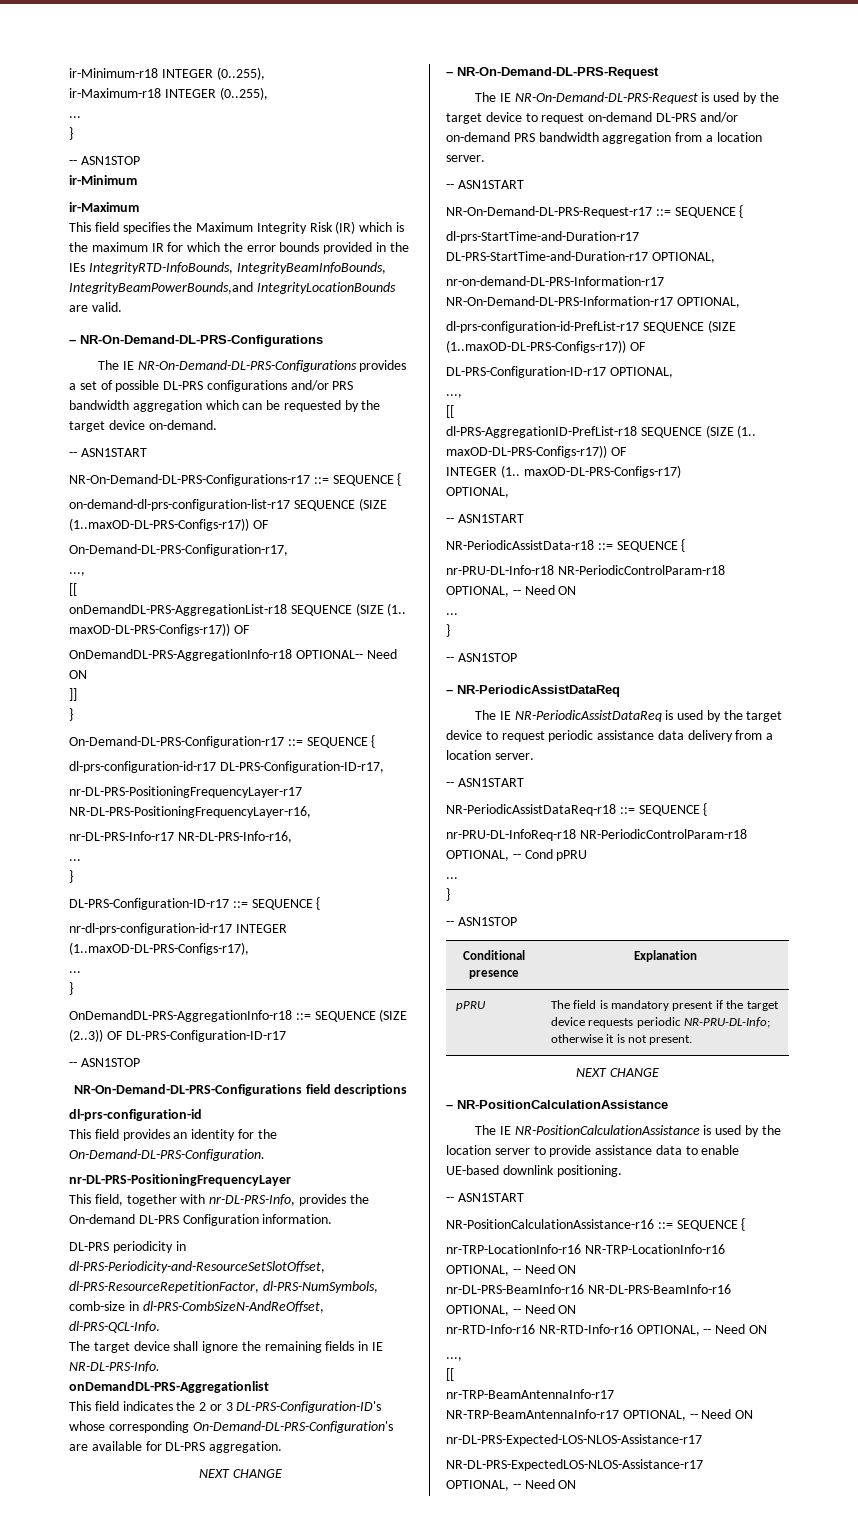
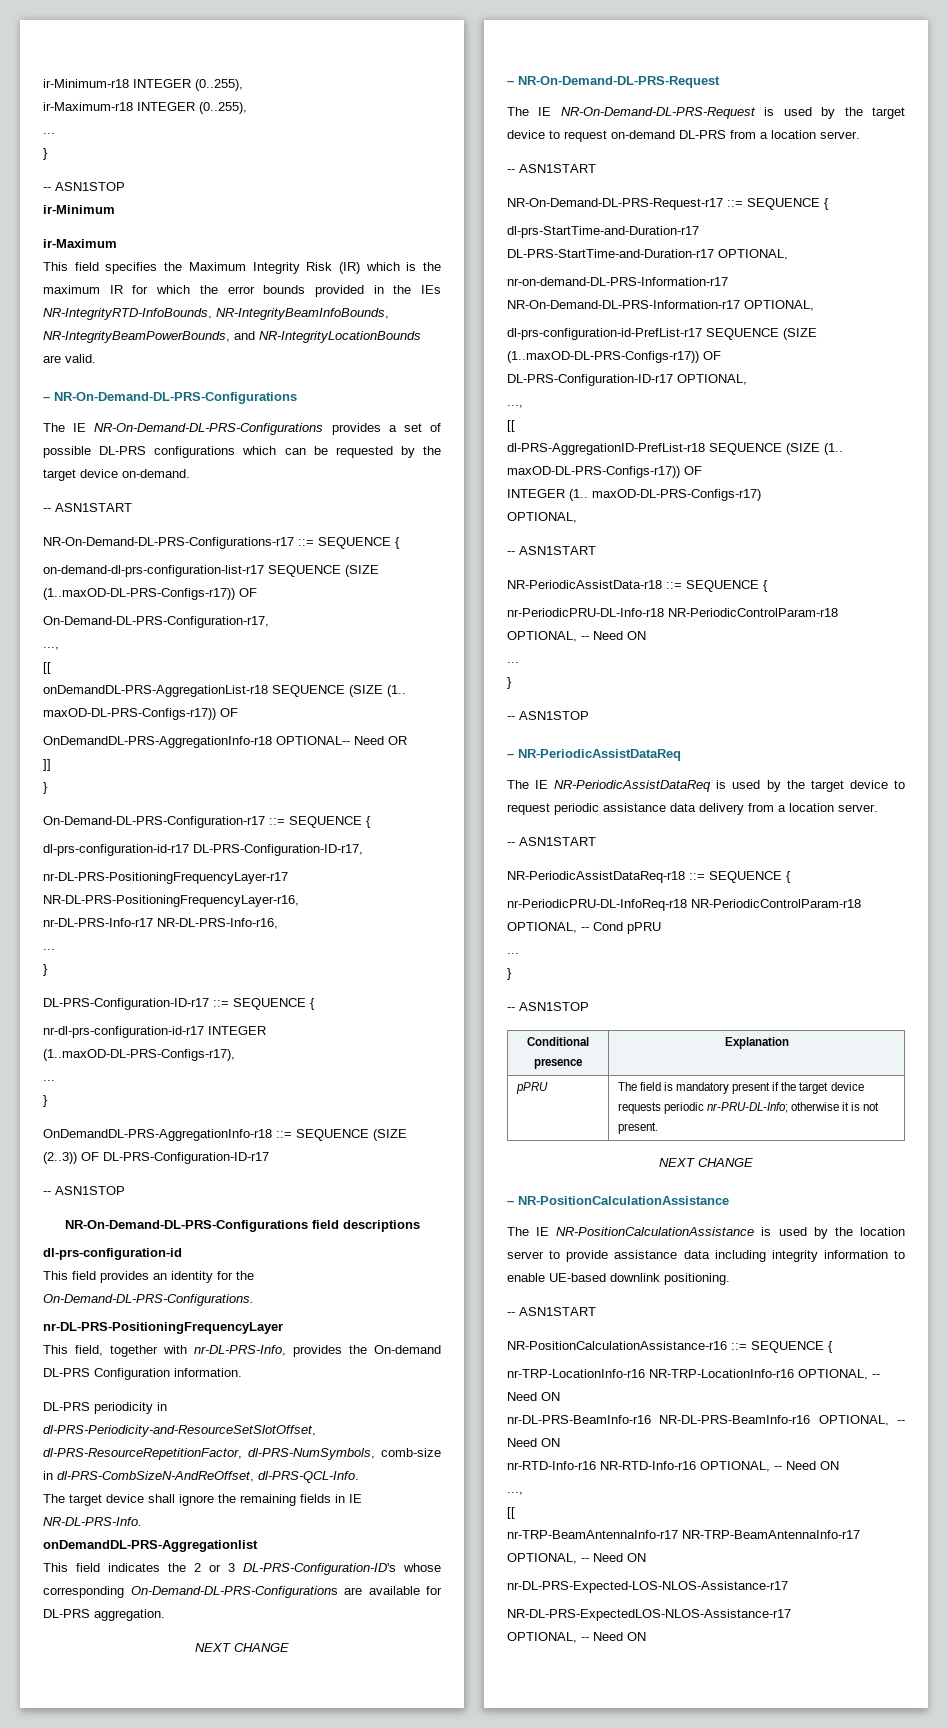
- This field specifies the Maximum Integrity Risk (IR) which is the maximum IR for which the error bounds provided in the IEs IntegrityRTD-InfoBounds, IntegrityBeamInfoBounds, IntegrityBeamPowerBounds,and IntegrityLocationBounds are valid.
+ This field specifies the Maximum Integrity Risk (IR) which is the maximum IR for which the error bounds provided in the IEs NR-IntegrityRTD-InfoBounds, NR-IntegrityBeamInfoBounds, NR-IntegrityBeamPowerBounds, and NR-IntegrityLocationBounds are valid.
- The IE NR-On-Demand-DL-PRS-Configurations provides a set of possible DL-PRS configurations and/or PRS bandwidth aggregation which can be requested by the target device on-demand.
+ The IE NR-On-Demand-DL-PRS-Configurations provides a set of possible DL-PRS configurations which can be requested by the target device on-demand.
- OnDemandDL-PRS-AggregationInfo-r18 OPTIONAL-- Need ON
+ OnDemandDL-PRS-AggregationInfo-r18 OPTIONAL-- Need OR
- This field provides an identity for the On-Demand-DL-PRS-Configuration.
+ This field provides an identity for the On-Demand-DL-PRS-Configurations.
- This field indicates the 2 or 3 DL-PRS-Configuration-ID's whose corresponding On-Demand-DL-PRS-Configuration's are available for DL-PRS aggregation.
+ This field indicates the 2 or 3 DL-PRS-Configuration-ID's whose corresponding On-Demand-DL-PRS-Configurations are available for DL-PRS aggregation.
- The IE NR-On-Demand-DL-PRS-Request is used by the target device to request on-demand DL-PRS and/or on-demand PRS bandwidth aggregation from a location server.
+ The IE NR-On-Demand-DL-PRS-Request is used by the target device to request on-demand DL-PRS from a location server.
- nr-PRU-DL-Info-r18 NR-PeriodicControlParam-r18 OPTIONAL, -- Need ON
+ nr-PeriodicPRU-DL-Info-r18 NR-PeriodicControlParam-r18 OPTIONAL, -- Need ON
- nr-PRU-DL-InfoReq-r18 NR-PeriodicControlParam-r18 OPTIONAL, -- Cond pPRU
+ nr-PeriodicPRU-DL-InfoReq-r18 NR-PeriodicControlParam-r18 OPTIONAL, -- Cond pPRU
- pPRU | The field is mandatory present if the target device requests periodic NR-PRU-DL-Info; otherwise it is not present.
+ pPRU | The field is mandatory present if the target device requests periodic nr-PRU-DL-Info; otherwise it is not present.
- The IE NR-PositionCalculationAssistance is used by the location server to provide assistance data to enable UE-based downlink positioning.
+ The IE NR-PositionCalculationAssistance is used by the location server to provide assistance data including integrity information to enable UE-based downlink positioning.

